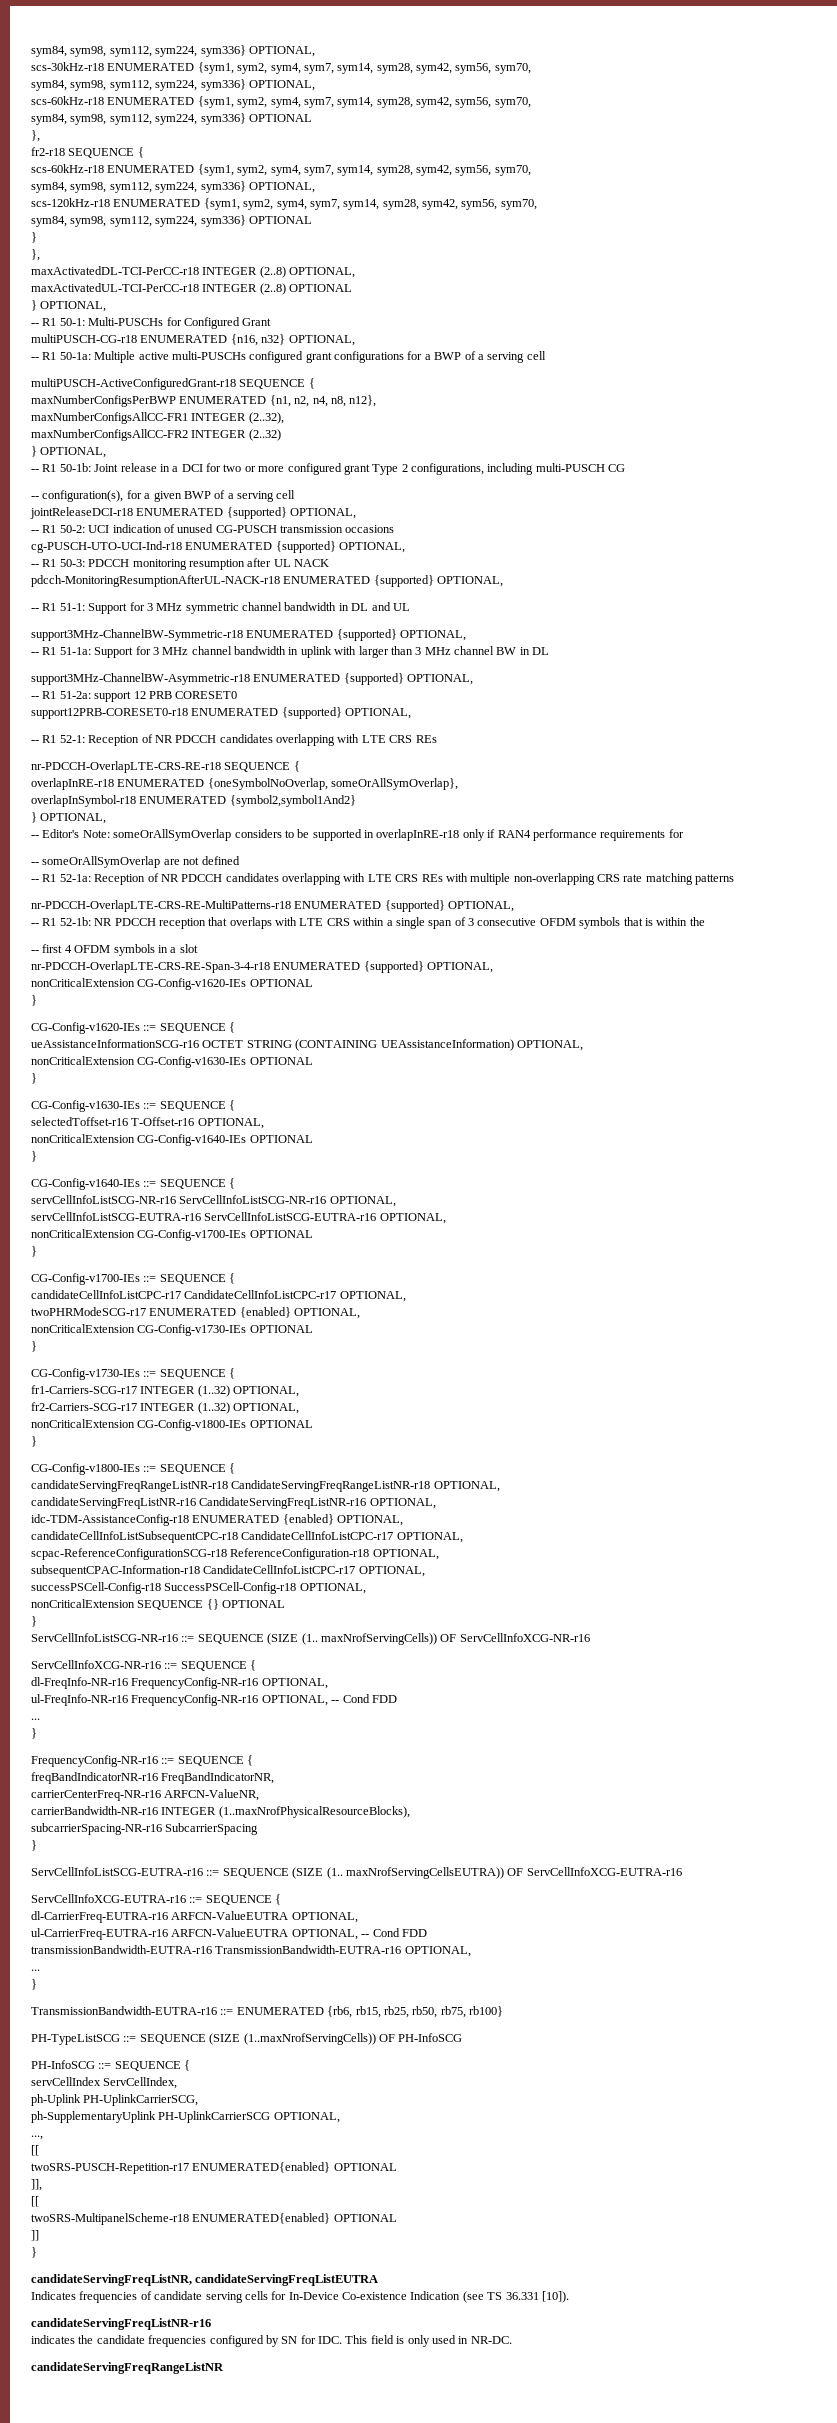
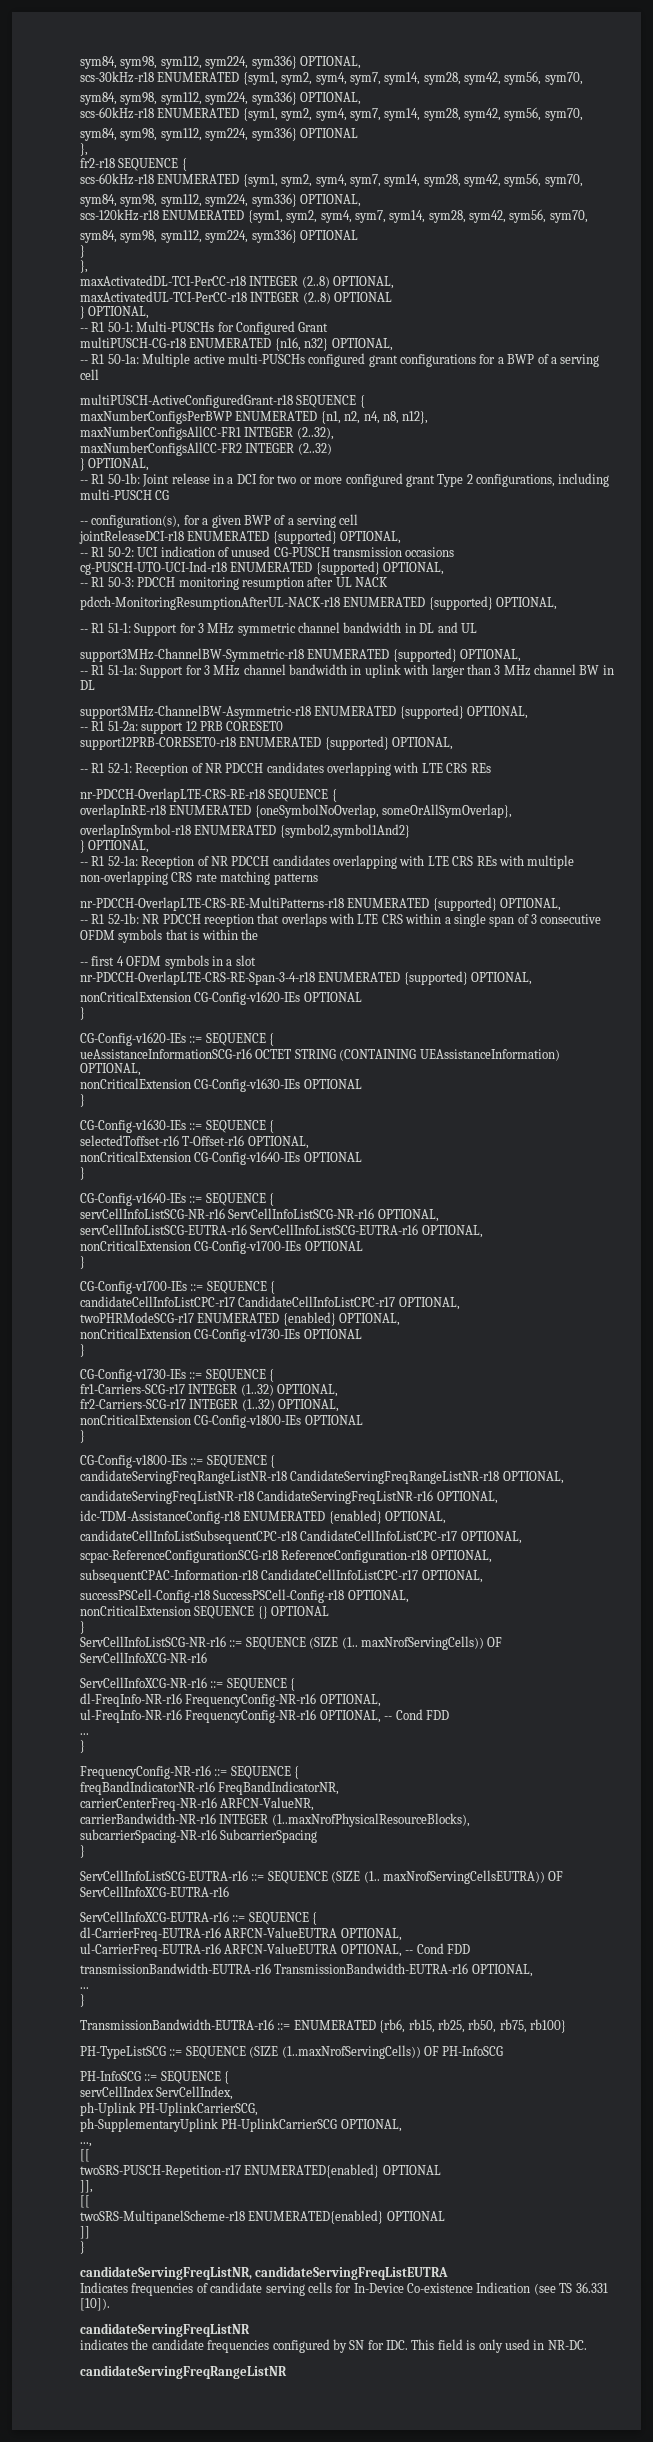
- -- Editor's Note: someOrAllSymOverlap considers to be supported in overlapInRE-r18 only if RAN4 performance requirements for
- -- someOrAllSymOverlap are not defined
- candidateServingFreqListNR-r16 CandidateServingFreqListNR-r16 OPTIONAL,
+ candidateServingFreqListNR-r18 CandidateServingFreqListNR-r16 OPTIONAL,
  Indicates frequencies of candidate serving cells for In-Device Co-existence Indication (see TS 36.331 [10]).
- candidateServingFreqListNR-r16
+ candidateServingFreqListNR

